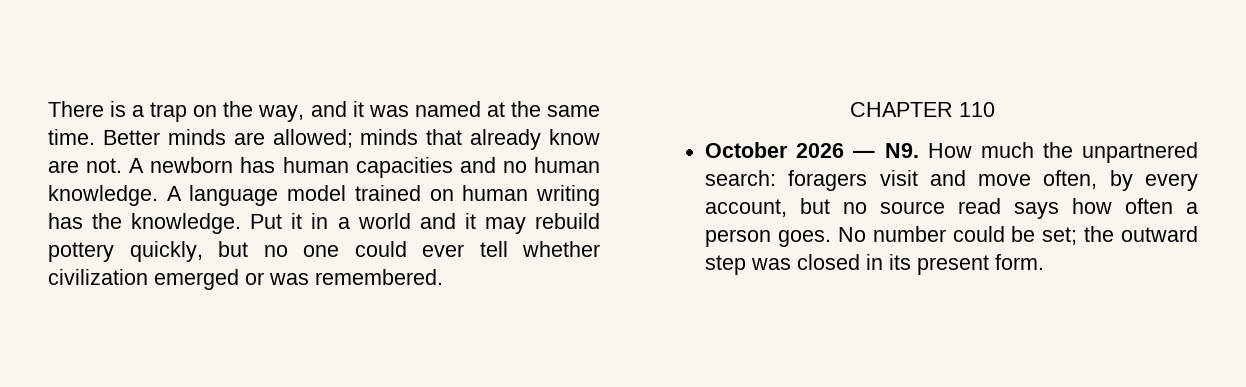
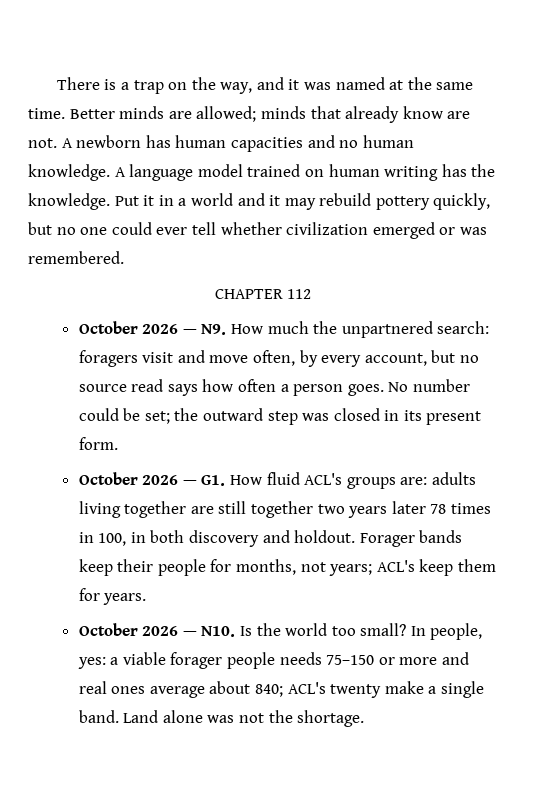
- CHAPTER 110
+ CHAPTER 112
+ October 2026 — G1. How fluid ACL's groups are: adults living together are still together two years later 78 times in 100, in both discovery and holdout. Forager bands keep their people for months, not years; ACL's keep them for years.
+ October 2026 — N10. Is the world too small? In people, yes: a viable forager people needs 75–150 or more and real ones average about 840; ACL's twenty make a single band. Land alone was not the shortage.

